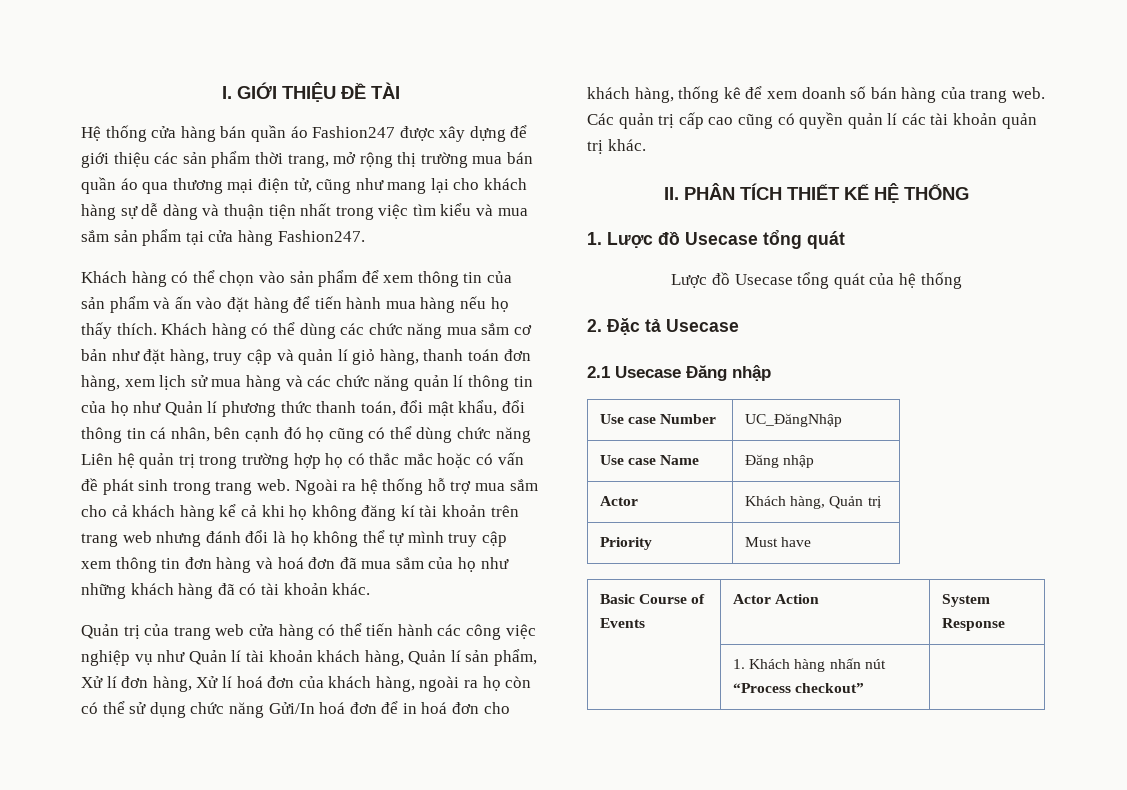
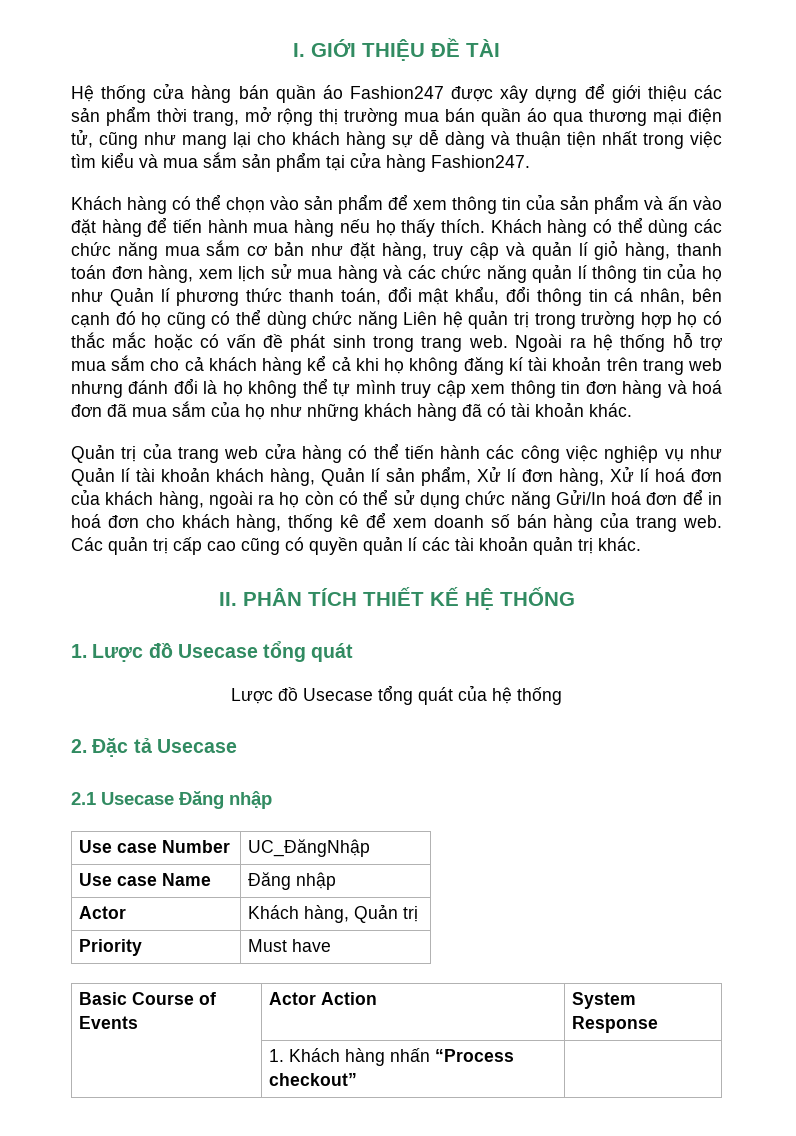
- | 1. Khách hàng nhấn nút “Process checkout” |
+ | 1. Khách hàng nhấn “Process checkout” |

